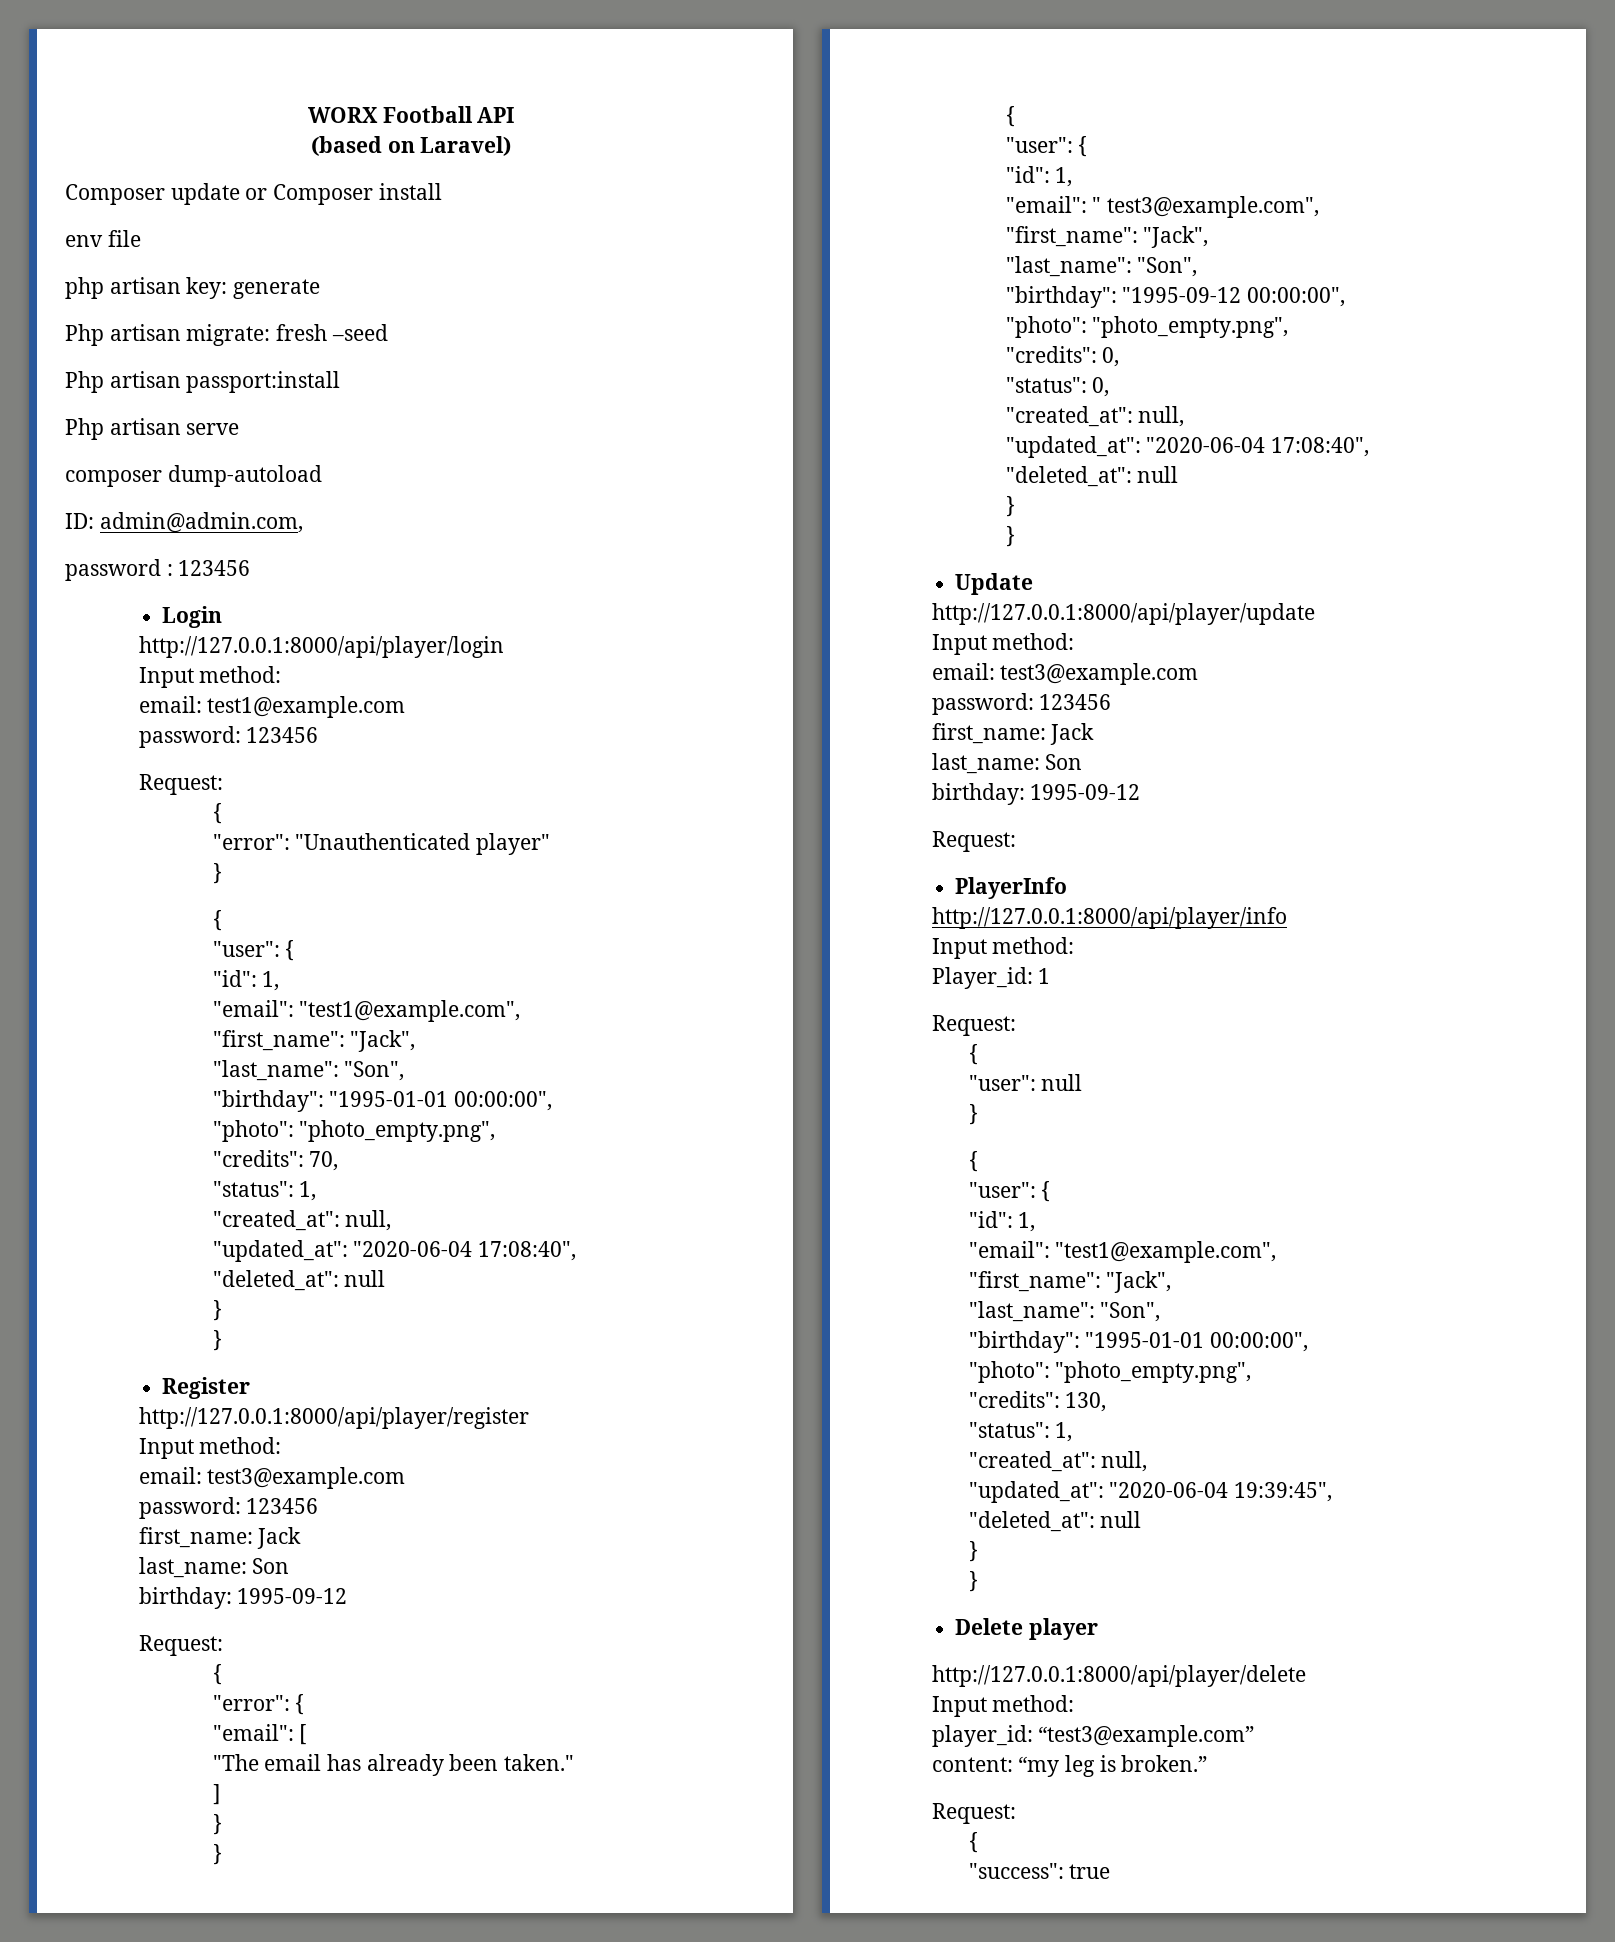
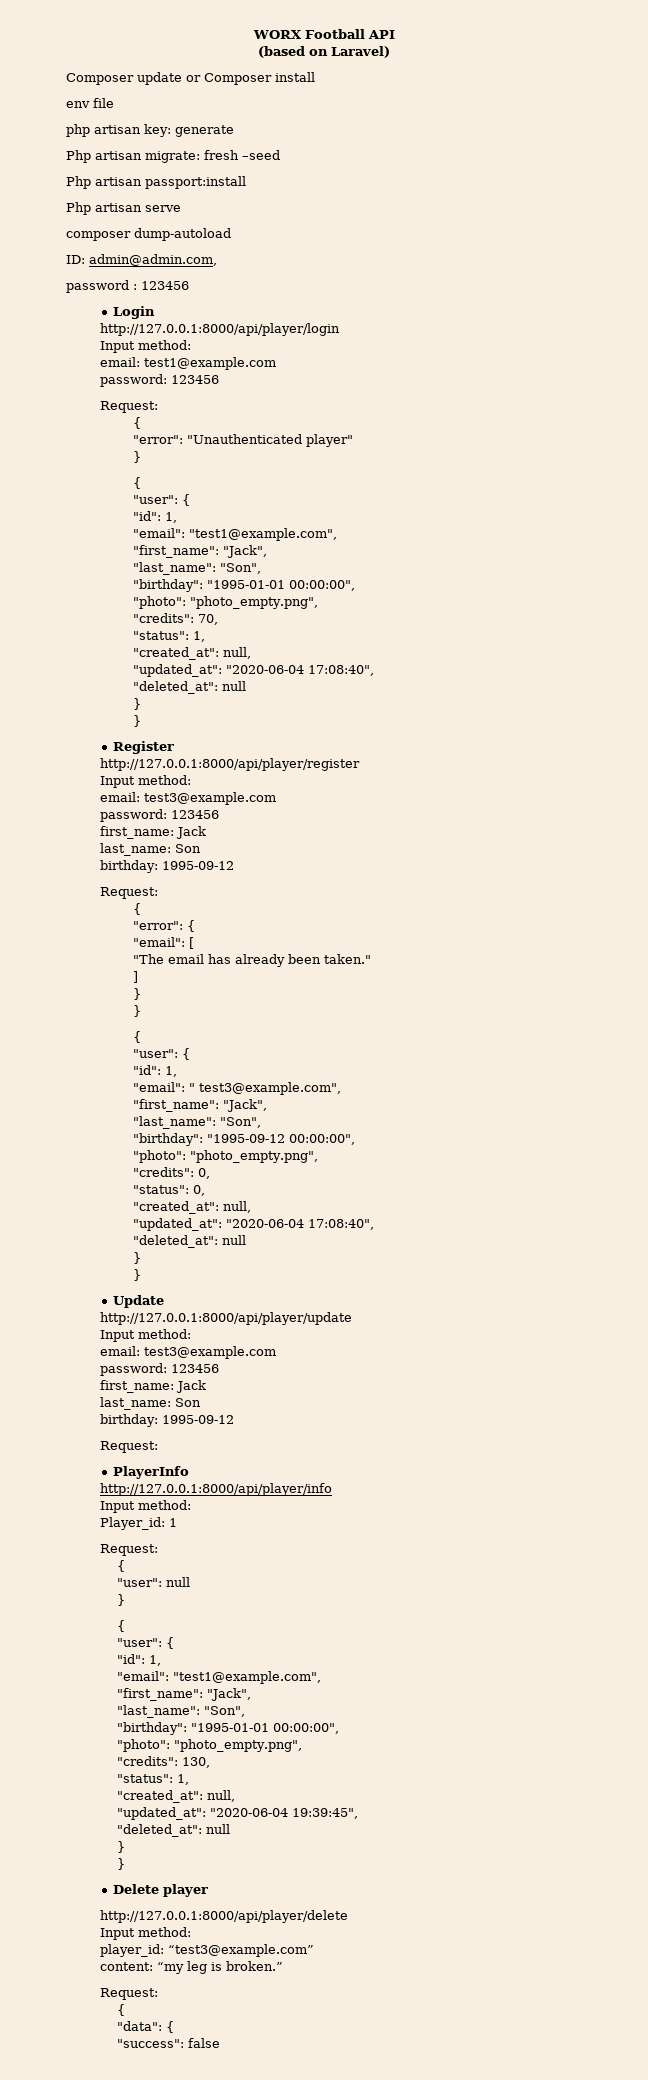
+ "data": {
- "success": true
+ "success": false

